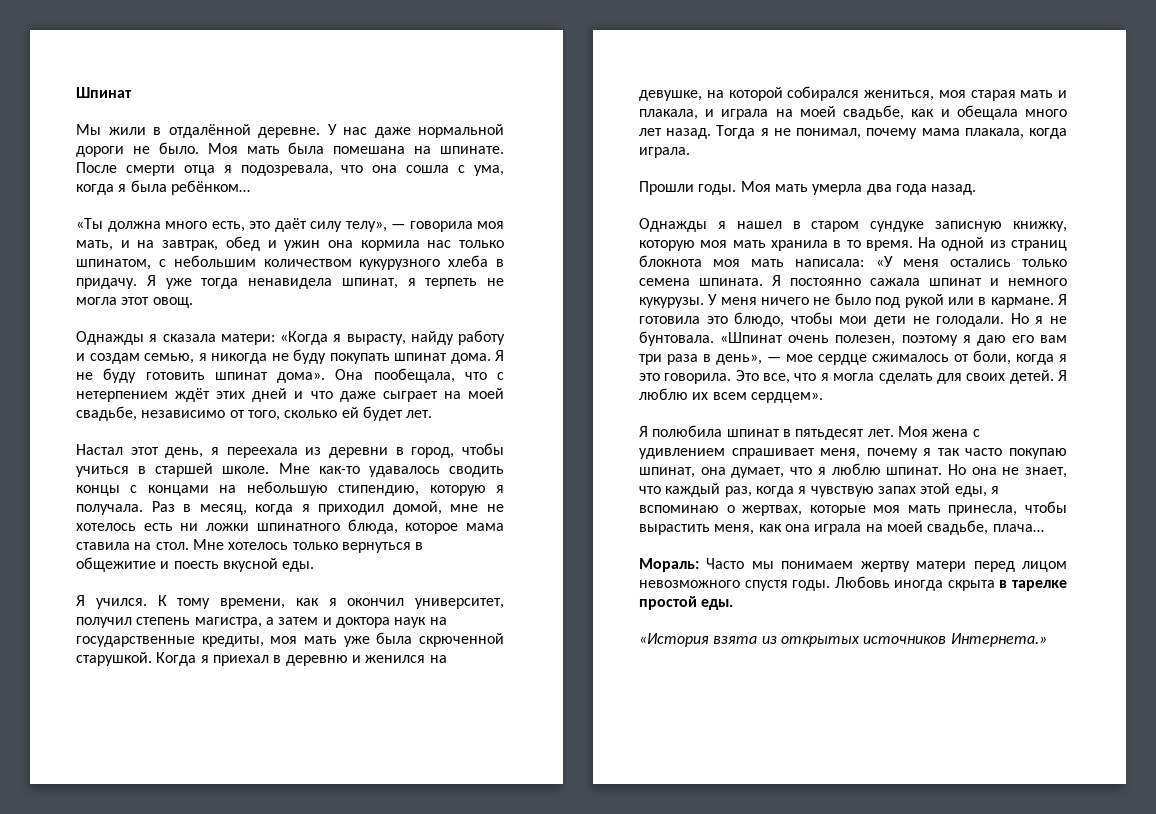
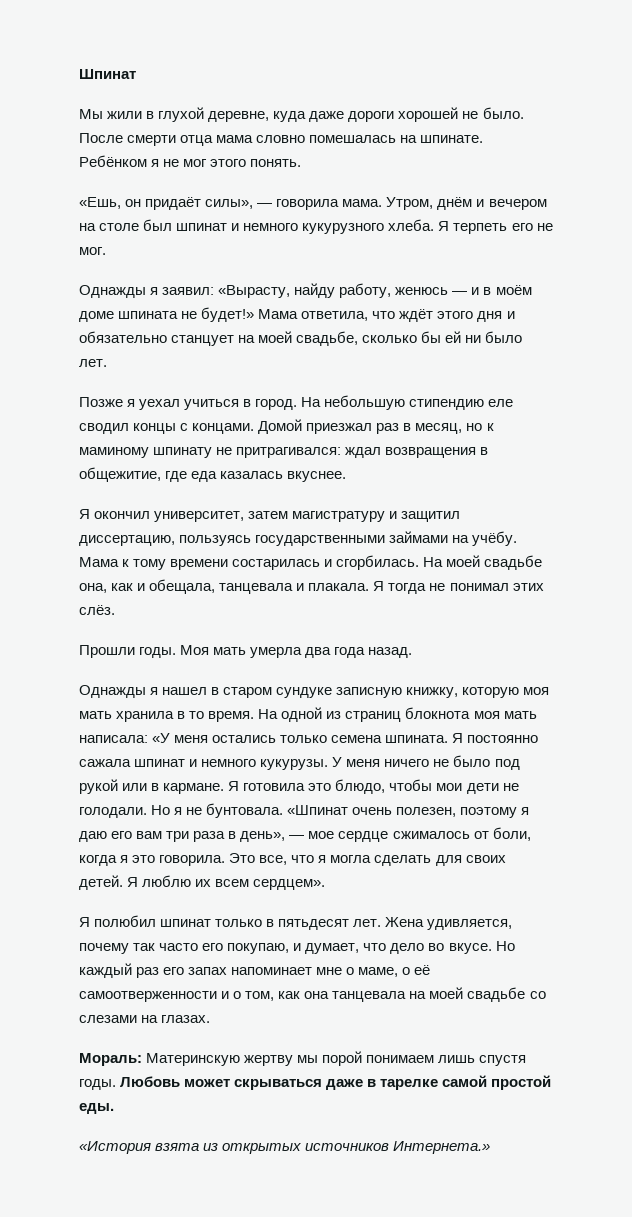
- Мы жили в отдалённой деревне. У нас даже нормальной дороги не было. Моя мать была помешана на шпинате. После смерти отца я подозревала, что она сошла с ума, когда я была ребёнком…
- «Ты должна много есть, это даёт силу телу», — говорила моя мать, и на завтрак, обед и ужин она кормила нас только шпинатом, с небольшим количеством кукурузного хлеба в придачу. Я уже тогда ненавидела шпинат, я терпеть не могла этот овощ.
- Однажды я сказала матери: «Когда я вырасту, найду работу и создам семью, я никогда не буду покупать шпинат дома. Я не буду готовить шпинат дома». Она пообещала, что с нетерпением ждёт этих дней и что даже сыграет на моей свадьбе, независимо от того, сколько ей будет лет.
- Настал этот день, я переехала из деревни в город, чтобы учиться в старшей школе. Мне как-то удавалось сводить концы с концами на небольшую стипендию, которую я получала. Раз в месяц, когда я приходил домой, мне не хотелось есть ни ложки шпинатного блюда, которое мама ставила на стол. Мне хотелось только вернуться в общежитие и поесть вкусной еды.
- Я учился. К тому времени, как я окончил университет, получил степень магистра, а затем и доктора наук на государственные кредиты, моя мать уже была скрюченной старушкой. Когда я приехал в деревню и женился на девушке, на которой собирался жениться, моя старая мать и плакала, и играла на моей свадьбе, как и обещала много лет назад. Тогда я не понимал, почему мама плакала, когда играла.
+ Мы жили в глухой деревне, куда даже дороги хорошей не было. После смерти отца мама словно помешалась на шпинате. Ребёнком я не мог этого понять.
+ «Ешь, он придаёт силы», — говорила мама. Утром, днём и вечером на столе был шпинат и немного кукурузного хлеба. Я терпеть его не мог.
+ Однажды я заявил: «Вырасту, найду работу, женюсь — и в моём доме шпината не будет!» Мама ответила, что ждёт этого дня и обязательно станцует на моей свадьбе, сколько бы ей ни было лет.
+ Позже я уехал учиться в город. На небольшую стипендию еле сводил концы с концами. Домой приезжал раз в месяц, но к маминому шпинату не притрагивался: ждал возвращения в общежитие, где еда казалась вкуснее.
+ Я окончил университет, затем магистратуру и защитил диссертацию, пользуясь государственными займами на учёбу. Мама к тому времени состарилась и сгорбилась. На моей свадьбе она, как и обещала, танцевала и плакала. Я тогда не понимал этих слёз.
- Я полюбила шпинат в пятьдесят лет. Моя жена с удивлением спрашивает меня, почему я так часто покупаю шпинат, она думает, что я люблю шпинат. Но она не знает, что каждый раз, когда я чувствую запах этой еды, я вспоминаю о жертвах, которые моя мать принесла, чтобы вырастить меня, как она играла на моей свадьбе, плача…
- Мораль: Часто мы понимаем жертву матери перед лицом невозможного спустя годы. Любовь иногда скрыта в тарелке простой еды.
+ Я полюбил шпинат только в пятьдесят лет. Жена удивляется, почему так часто его покупаю, и думает, что дело во вкусе. Но каждый раз его запах напоминает мне о маме, о её самоотверженности и о том, как она танцевала на моей свадьбе со слезами на глазах.
+ Мораль: Материнскую жертву мы порой понимаем лишь спустя годы. Любовь может скрываться даже в тарелке самой простой еды.

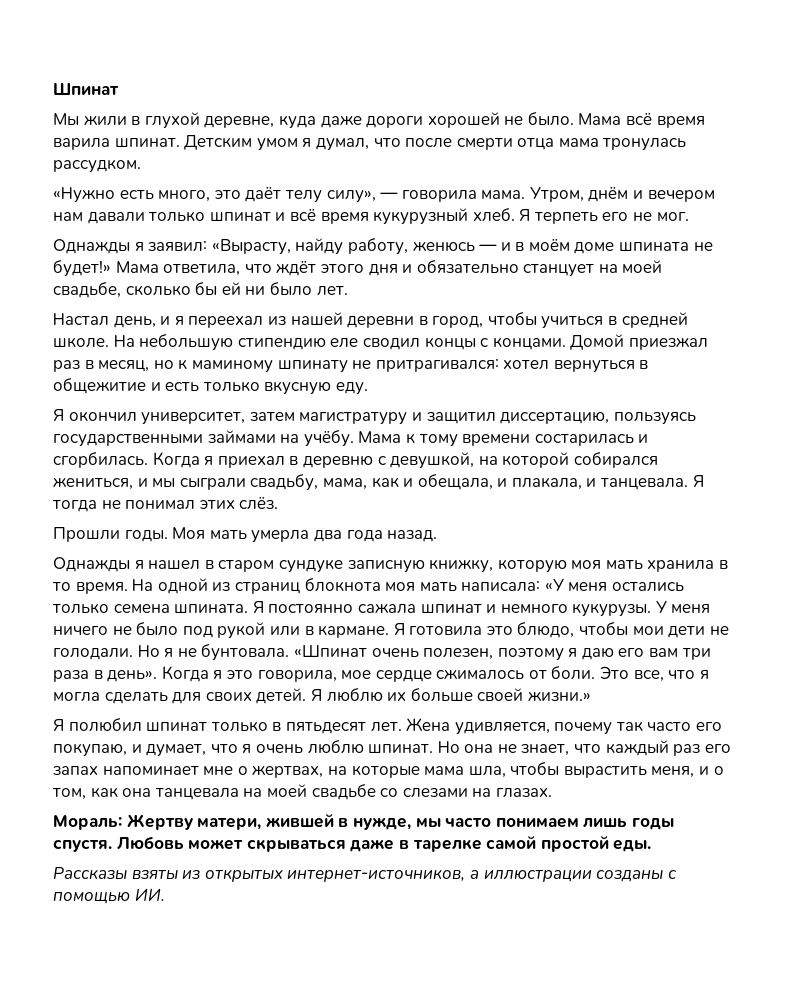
- После смерти отца мама словно помешалась на шпинате. Ребёнком я не мог этого понять.
- «Ешь, он придаёт силы», — говорила мама.
+ Мама всё время варила шпинат. Детским умом я думал, что после смерти отца мама тронулась рассудком.
+ «Нужно есть много, это даёт телу силу», — говорила мама.
- Утром, днём и вечером на столе был шпинат и немного кукурузного хлеба.
+ Утром, днём и вечером нам давали только шпинат и всё время кукурузный хлеб.
- Позже я уехал учиться в город.
+ Настал день, и я переехал из нашей деревни в город, чтобы учиться в средней школе.
- Домой приезжал раз в месяц, но к маминому шпинату не притрагивался: ждал возвращения в общежитие, где еда казалась вкуснее.
+ Домой приезжал раз в месяц, но к маминому шпинату не притрагивался: хотел вернуться в общежитие и есть только вкусную еду.
- На моей свадьбе она, как и обещала, танцевала и плакала.
+ Когда я приехал в деревню с девушкой, на которой собирался жениться, и мы сыграли свадьбу, мама, как и обещала, и плакала, и танцевала.
- «Шпинат очень полезен, поэтому я даю его вам три раза в день», — мое сердце сжималось от боли, когда я это говорила.
+ «Шпинат очень полезен, поэтому я даю его вам три раза в день». Когда я это говорила, мое сердце сжималось от боли.
- Я люблю их всем сердцем».
+ Я люблю их больше своей жизни.»
- Жена удивляется, почему так часто его покупаю, и думает, что дело во вкусе. Но каждый раз его запах напоминает мне о маме, о её самоотверженности и о том, как она танцевала на моей свадьбе со слезами на глазах.
+ Жена удивляется, почему так часто его покупаю, и думает, что я очень люблю шпинат. Но она не знает, что каждый раз его запах напоминает мне о жертвах, на которые мама шла, чтобы вырастить меня, и о том, как она танцевала на моей свадьбе со слезами на глазах.
- Мораль: Материнскую жертву мы порой понимаем лишь спустя годы.
+ Мораль: Жертву матери, жившей в нужде, мы часто понимаем лишь годы спустя.
- «История взята из открытых источников Интернета.»
+ Рассказы взяты из открытых интернет-источников, а иллюстрации созданы с помощью ИИ.

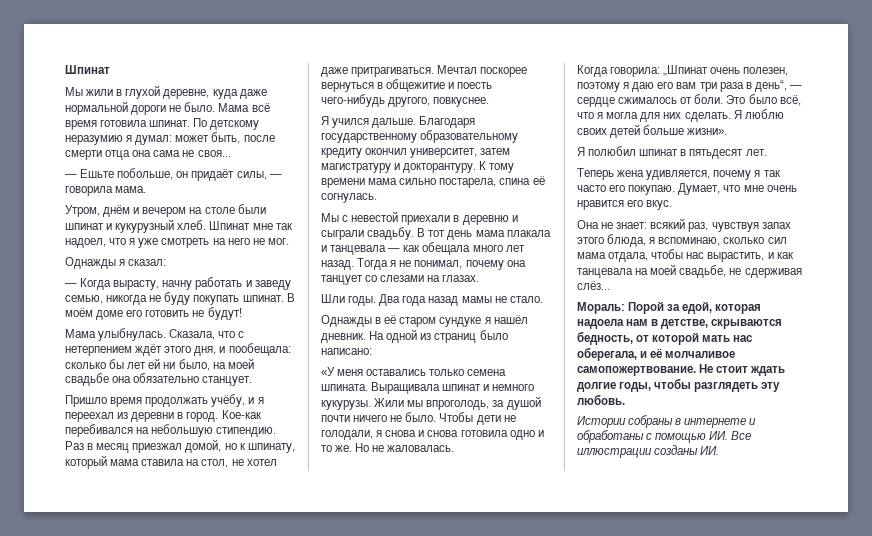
- Мы жили в глухой деревне, куда даже дороги хорошей не было.
+ Мы жили в глухой деревне, куда даже нормальной дороги не было.
- Мама всё время варила шпинат. Детским умом я думал, что после смерти отца мама тронулась рассудком.
- «Нужно есть много, это даёт телу силу», — говорила мама. Утром, днём и вечером нам давали только шпинат и всё время кукурузный хлеб. Я терпеть его не мог.
- Однажды я заявил: «Вырасту, найду работу, женюсь — и в моём доме шпината не будет!» Мама ответила, что ждёт этого дня и обязательно станцует на моей свадьбе, сколько бы ей ни было лет.
- Настал день, и я переехал из нашей деревни в город, чтобы учиться в средней школе. На небольшую стипендию еле сводил концы с концами. Домой приезжал раз в месяц, но к маминому шпинату не притрагивался: хотел вернуться в общежитие и есть только вкусную еду.
- Я окончил университет, затем магистратуру и защитил диссертацию, пользуясь государственными займами на учёбу. Мама к тому времени состарилась и сгорбилась. Когда я приехал в деревню с девушкой, на которой собирался жениться, и мы сыграли свадьбу, мама, как и обещала, и плакала, и танцевала. Я тогда не понимал этих слёз.
- Прошли годы. Моя мать умерла два года назад.
- Однажды я нашел в старом сундуке записную книжку, которую моя мать хранила в то время. На одной из страниц блокнота моя мать написала: «У меня остались только семена шпината.
+ Мама всё время готовила шпинат. По детскому неразумию я думал: может быть, после смерти отца она сама не своя...
+ — Ешьте побольше, он придаёт силы, — говорила мама.
+ Утром, днём и вечером на столе были шпинат и кукурузный хлеб. Шпинат мне так надоел, что я уже смотреть на него не мог.
+ Однажды я сказал:
+ — Когда вырасту, начну работать и заведу семью, никогда не буду покупать шпинат. В моём доме его готовить не будут!
+ Мама улыбнулась. Сказала, что с нетерпением ждёт этого дня, и пообещала: сколько бы лет ей ни было, на моей свадьбе она обязательно станцует.
+ Пришло время продолжать учёбу, и я переехал из деревни в город. Кое-как перебивался на небольшую стипендию. Раз в месяц приезжал домой, но к шпинату, который мама ставила на стол, не хотел даже притрагиваться. Мечтал поскорее вернуться в общежитие и поесть чего-нибудь другого, повкуснее.
+ Я учился дальше. Благодаря государственному образовательному кредиту окончил университет, затем магистратуру и докторантуру. К тому времени мама сильно постарела, спина её согнулась.
+ Мы с невестой приехали в деревню и сыграли свадьбу. В тот день мама плакала и танцевала — как обещала много лет назад. Тогда я не понимал, почему она танцует со слезами на глазах.
+ Шли годы. Два года назад мамы не стало.
+ Однажды в её старом сундуке я нашёл дневник. На одной из страниц было написано:
+ «У меня оставались только семена шпината.
- Я постоянно сажала шпинат и немного кукурузы.
+ Выращивала шпинат и немного кукурузы.
- У меня ничего не было под рукой или в кармане. Я готовила это блюдо, чтобы мои дети не голодали. Но я не бунтовала. «Шпинат очень полезен, поэтому я даю его вам три раза в день». Когда я это говорила, мое сердце сжималось от боли.
+ Жили мы впроголодь, за душой почти ничего не было. Чтобы дети не голодали, я снова и снова готовила одно и то же. Но не жаловалась.
+ Когда говорила: „Шпинат очень полезен, поэтому я даю его вам три раза в день“, — сердце сжималось от боли.
- Это все, что я могла сделать для своих детей. Я люблю их больше своей жизни.»
+ Это было всё, что я могла для них сделать. Я люблю своих детей больше жизни».
- Я полюбил шпинат только в пятьдесят лет. Жена удивляется, почему так часто его покупаю, и думает, что я очень люблю шпинат. Но она не знает, что каждый раз его запах напоминает мне о жертвах, на которые мама шла, чтобы вырастить меня, и о том, как она танцевала на моей свадьбе со слезами на глазах.
- Мораль: Жертву матери, жившей в нужде, мы часто понимаем лишь годы спустя. Любовь может скрываться даже в тарелке самой простой еды.
- Рассказы взяты из открытых интернет-источников, а иллюстрации созданы с помощью ИИ.
+ Я полюбил шпинат в пятьдесят лет.
+ Теперь жена удивляется, почему я так часто его покупаю. Думает, что мне очень нравится его вкус.
+ Она не знает: всякий раз, чувствуя запах этого блюда, я вспоминаю, сколько сил мама отдала, чтобы нас вырастить, и как танцевала на моей свадьбе, не сдерживая слёз...
+ Мораль: Порой за едой, которая надоела нам в детстве, скрываются бедность, от которой мать нас оберегала, и её молчаливое самопожертвование. Не стоит ждать долгие годы, чтобы разглядеть эту любовь.
+ Истории собраны в интернете и обработаны с помощью ИИ. Все иллюстрации созданы ИИ.

